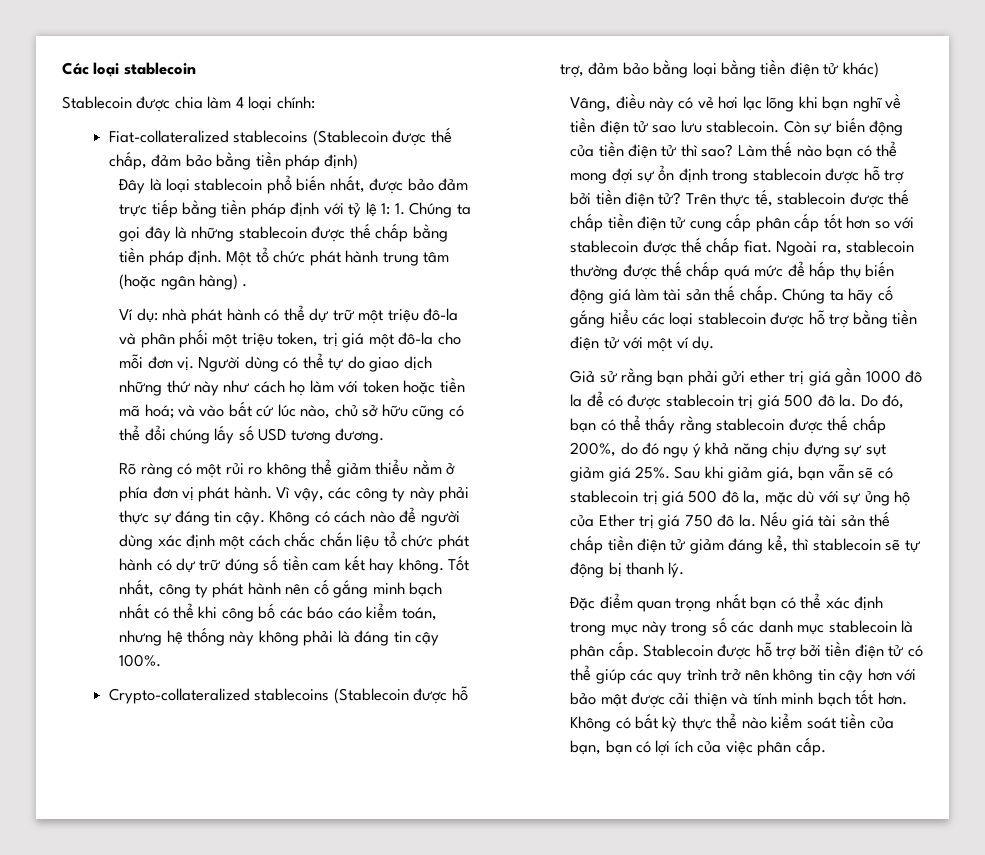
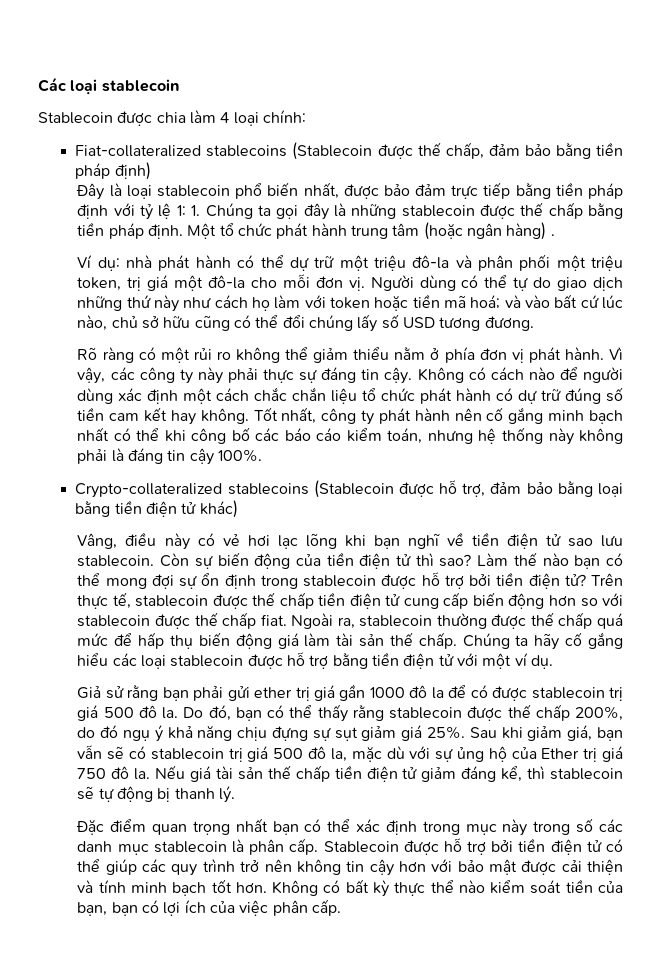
- Trên thực tế, stablecoin được thế chấp tiền điện tử cung cấp phân cấp tốt hơn so với stablecoin được thế chấp fiat.
+ Trên thực tế, stablecoin được thế chấp tiền điện tử cung cấp biến động hơn so với stablecoin được thế chấp fiat.

